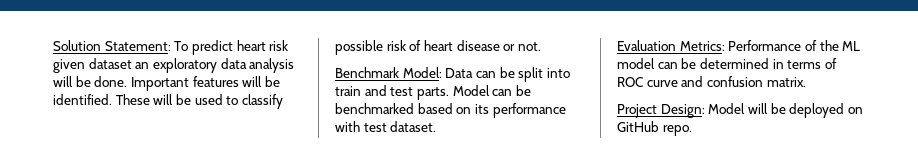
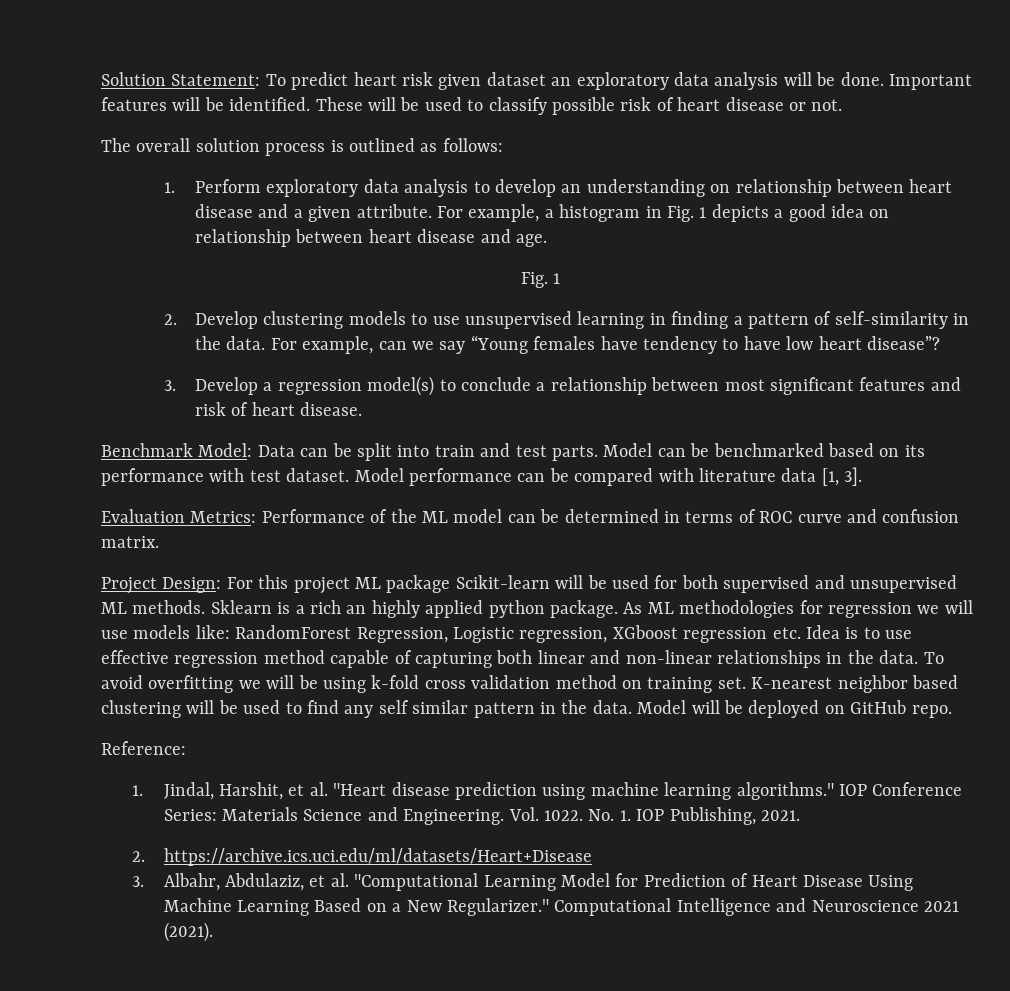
+ The overall solution process is outlined as follows:
+ 1. Perform exploratory data analysis to develop an understanding on relationship between heart disease and a given attribute. For example, a histogram in Fig. 1 depicts a good idea on relationship between heart disease and age.
+ Fig. 1
+ 2. Develop clustering models to use unsupervised learning in finding a pattern of self-similarity in the data. For example, can we say “Young females have tendency to have low heart disease”?
+ 3. Develop a regression model(s) to conclude a relationship between most significant features and risk of heart disease.
+ Model performance can be compared with literature data [1, 3].
- Project Design: Model will be deployed on GitHub repo.
+ Project Design: For this project ML package Scikit-learn will be used for both supervised and unsupervised ML methods. Sklearn is a rich an highly applied python package. As ML methodologies for regression we will use models like: RandomForest Regression, Logistic regression, XGboost regression etc. Idea is to use effective regression method capable of capturing both linear and non-linear relationships in the data. To avoid overfitting we will be using k-fold cross validation method on training set. K-nearest neighbor based clustering will be used to find any self similar pattern in the data. Model will be deployed on GitHub repo.
+ Reference:
+ 1. Jindal, Harshit, et al. "Heart disease prediction using machine learning algorithms." IOP Conference Series: Materials Science and Engineering. Vol. 1022. No. 1. IOP Publishing, 2021.
+ 2. https://archive.ics.uci.edu/ml/datasets/Heart+Disease
+ 3. Albahr, Abdulaziz, et al. "Computational Learning Model for Prediction of Heart Disease Using Machine Learning Based on a New Regularizer." Computational Intelligence and Neuroscience 2021 (2021).

